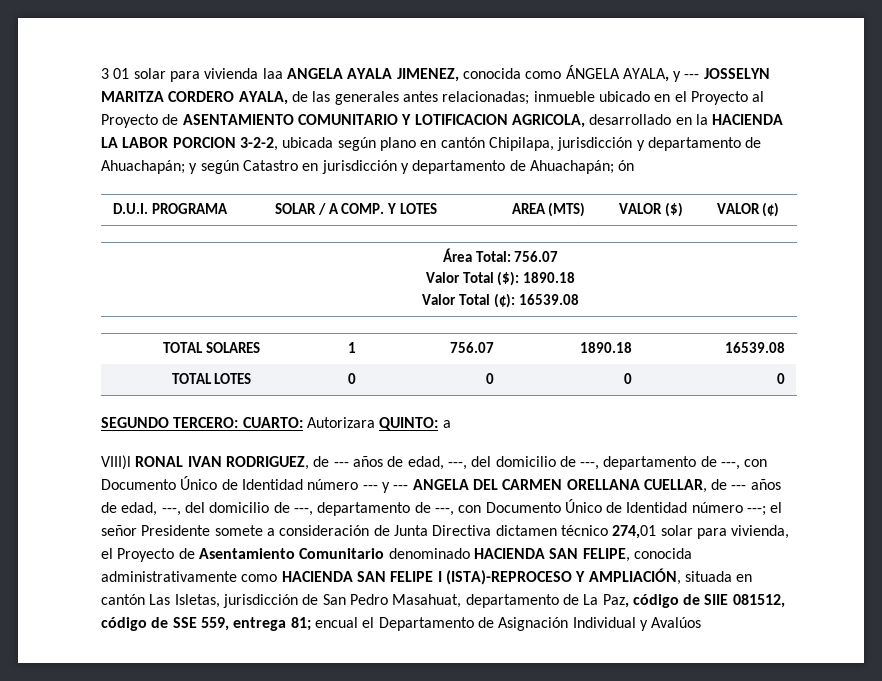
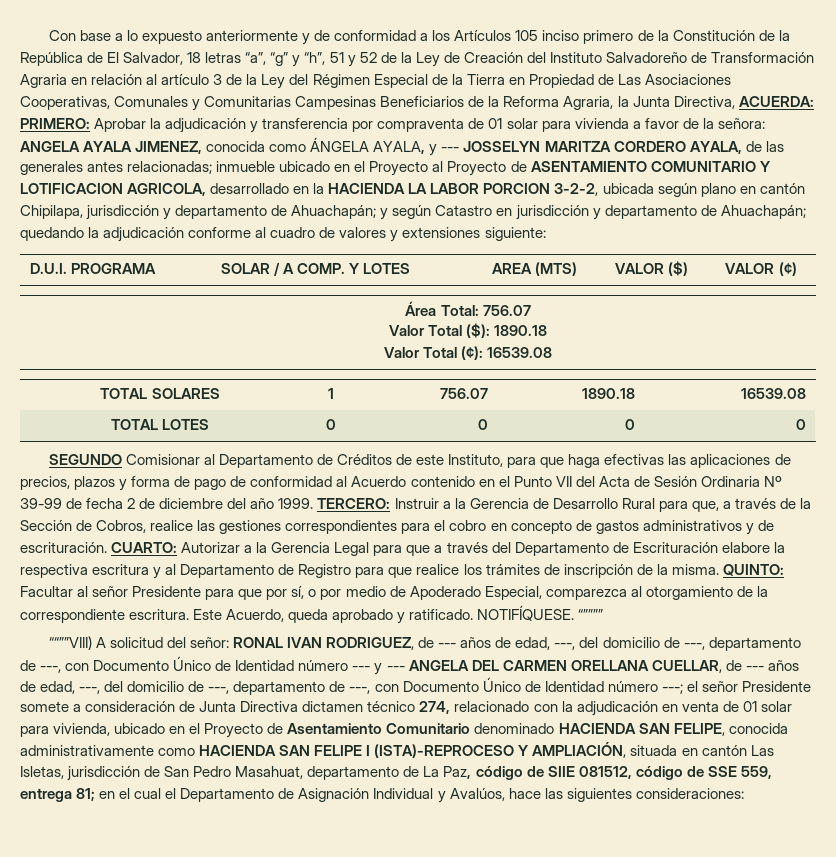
- 3 01 solar para vivienda laa ANGELA AYALA JIMENEZ, conocida como ÁNGELA AYALA, y --- JOSSELYN MARITZA CORDERO AYALA, de las generales antes relacionadas; inmueble ubicado en el Proyecto al Proyecto de ASENTAMIENTO COMUNITARIO Y LOTIFICACION AGRICOLA, desarrollado en la HACIENDA LA LABOR PORCION 3-2-2, ubicada según plano en cantón Chipilapa, jurisdicción y departamento de Ahuachapán; y según Catastro en jurisdicción y departamento de Ahuachapán; ón
+ Con base a lo expuesto anteriormente y de conformidad a los Artículos 105 inciso primero de la Constitución de la República de El Salvador, 18 letras “a”, “g” y “h”, 51 y 52 de la Ley de Creación del Instituto Salvadoreño de Transformación Agraria en relación al artículo 3 de la Ley del Régimen Especial de la Tierra en Propiedad de Las Asociaciones Cooperativas, Comunales y Comunitarias Campesinas Beneficiarios de la Reforma Agraria, la Junta Directiva, ACUERDA: PRIMERO: Aprobar la adjudicación y transferencia por compraventa de 01 solar para vivienda a favor de la señora: ANGELA AYALA JIMENEZ, conocida como ÁNGELA AYALA, y --- JOSSELYN MARITZA CORDERO AYALA, de las generales antes relacionadas; inmueble ubicado en el Proyecto al Proyecto de ASENTAMIENTO COMUNITARIO Y LOTIFICACION AGRICOLA, desarrollado en la HACIENDA LA LABOR PORCION 3-2-2, ubicada según plano en cantón Chipilapa, jurisdicción y departamento de Ahuachapán; y según Catastro en jurisdicción y departamento de Ahuachapán; quedando la adjudicación conforme al cuadro de valores y extensiones siguiente:
- SEGUNDO TERCERO: CUARTO: Autorizara QUINTO: a
- VIII)l RONAL IVAN RODRIGUEZ, de --- años de edad, ---, del domicilio de ---, departamento de ---, con Documento Único de Identidad número --- y --- ANGELA DEL CARMEN ORELLANA CUELLAR, de --- años de edad, ---, del domicilio de ---, departamento de ---, con Documento Único de Identidad número ---;
+ SEGUNDO Comisionar al Departamento de Créditos de este Instituto, para que haga efectivas las aplicaciones de precios, plazos y forma de pago de conformidad al Acuerdo contenido en el Punto VII del Acta de Sesión Ordinaria Nº 39-99 de fecha 2 de diciembre del año 1999. TERCERO: Instruir a la Gerencia de Desarrollo Rural para que, a través de la Sección de Cobros, realice las gestiones correspondientes para el cobro en concepto de gastos administrativos y de escrituración. CUARTO: Autorizar a la Gerencia Legal para que a través del Departamento de Escrituración elabore la respectiva escritura y al Departamento de Registro para que realice los trámites de inscripción de la misma. QUINTO: Facultar al señor Presidente para que por sí, o por medio de Apoderado Especial, comparezca al otorgamiento de la correspondiente escritura. Este Acuerdo, queda aprobado y ratificado. NOTIFÍQUESE. “””””
+ ““””VIII) A solicitud del señor: RONAL IVAN RODRIGUEZ, de --- años de edad, ---, del domicilio de ---, departamento de ---, con Documento Único de Identidad número --- y --- ANGELA DEL CARMEN ORELLANA CUELLAR, de --- años de edad, ---, del domicilio de ---, departamento de ---, con Documento Único de Identidad número ---;
- el señor Presidente somete a consideración de Junta Directiva dictamen técnico 274,01 solar para vivienda, el Proyecto de Asentamiento Comunitario denominado HACIENDA SAN FELIPE, conocida administrativamente como HACIENDA SAN FELIPE I (ISTA)-REPROCESO Y AMPLIACIÓN, situada en cantón Las Isletas, jurisdicción de San Pedro Masahuat, departamento de La Paz, código de SIIE 081512, código de SSE 559, entrega 81;
+ el señor Presidente somete a consideración de Junta Directiva dictamen técnico 274, relacionado con la adjudicación en venta de 01 solar para vivienda, ubicado en el Proyecto de Asentamiento Comunitario denominado HACIENDA SAN FELIPE, conocida administrativamente como HACIENDA SAN FELIPE I (ISTA)-REPROCESO Y AMPLIACIÓN, situada en cantón Las Isletas, jurisdicción de San Pedro Masahuat, departamento de La Paz, código de SIIE 081512, código de SSE 559, entrega 81;
- encual el Departamento de Asignación Individual y Avalúos
+ en el cual el Departamento de Asignación Individual y Avalúos, hace las siguientes consideraciones:

